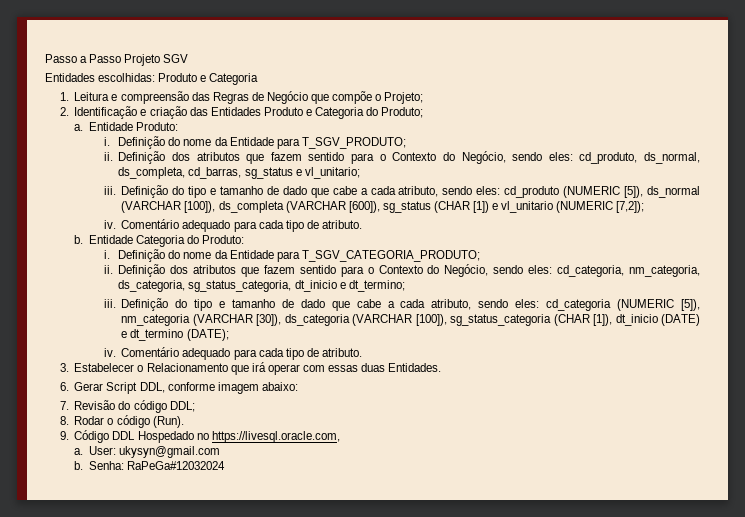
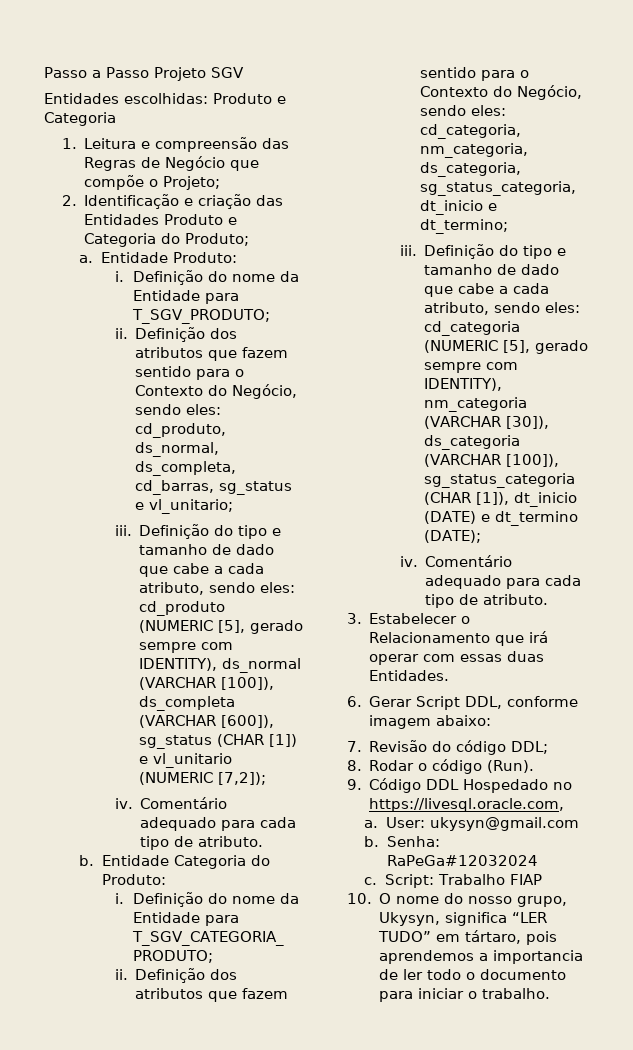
- Definição do tipo e tamanho de dado que cabe a cada atributo, sendo eles: cd_produto (NUMERIC [5]), ds_normal (VARCHAR [100]), ds_completa (VARCHAR [600]), sg_status (CHAR [1]) e vl_unitario (NUMERIC [7,2]);
+ Definição do tipo e tamanho de dado que cabe a cada atributo, sendo eles: cd_produto (NUMERIC [5], gerado sempre com IDENTITY), ds_normal (VARCHAR [100]), ds_completa (VARCHAR [600]), sg_status (CHAR [1]) e vl_unitario (NUMERIC [7,2]);
- Definição do tipo e tamanho de dado que cabe a cada atributo, sendo eles: cd_categoria (NUMERIC [5]), nm_categoria (VARCHAR [30]), ds_categoria (VARCHAR [100]), sg_status_categoria (CHAR [1]), dt_inicio (DATE) e dt_termino (DATE);
+ Definição do tipo e tamanho de dado que cabe a cada atributo, sendo eles: cd_categoria (NUMERIC [5], gerado sempre com IDENTITY), nm_categoria (VARCHAR [30]), ds_categoria (VARCHAR [100]), sg_status_categoria (CHAR [1]), dt_inicio (DATE) e dt_termino (DATE);
+ c. Script: Trabalho FIAP
+ 10. O nome do nosso grupo, Ukysyn, significa “LER TUDO” em tártaro, pois aprendemos a importancia de ler todo o documento para iniciar o trabalho.

